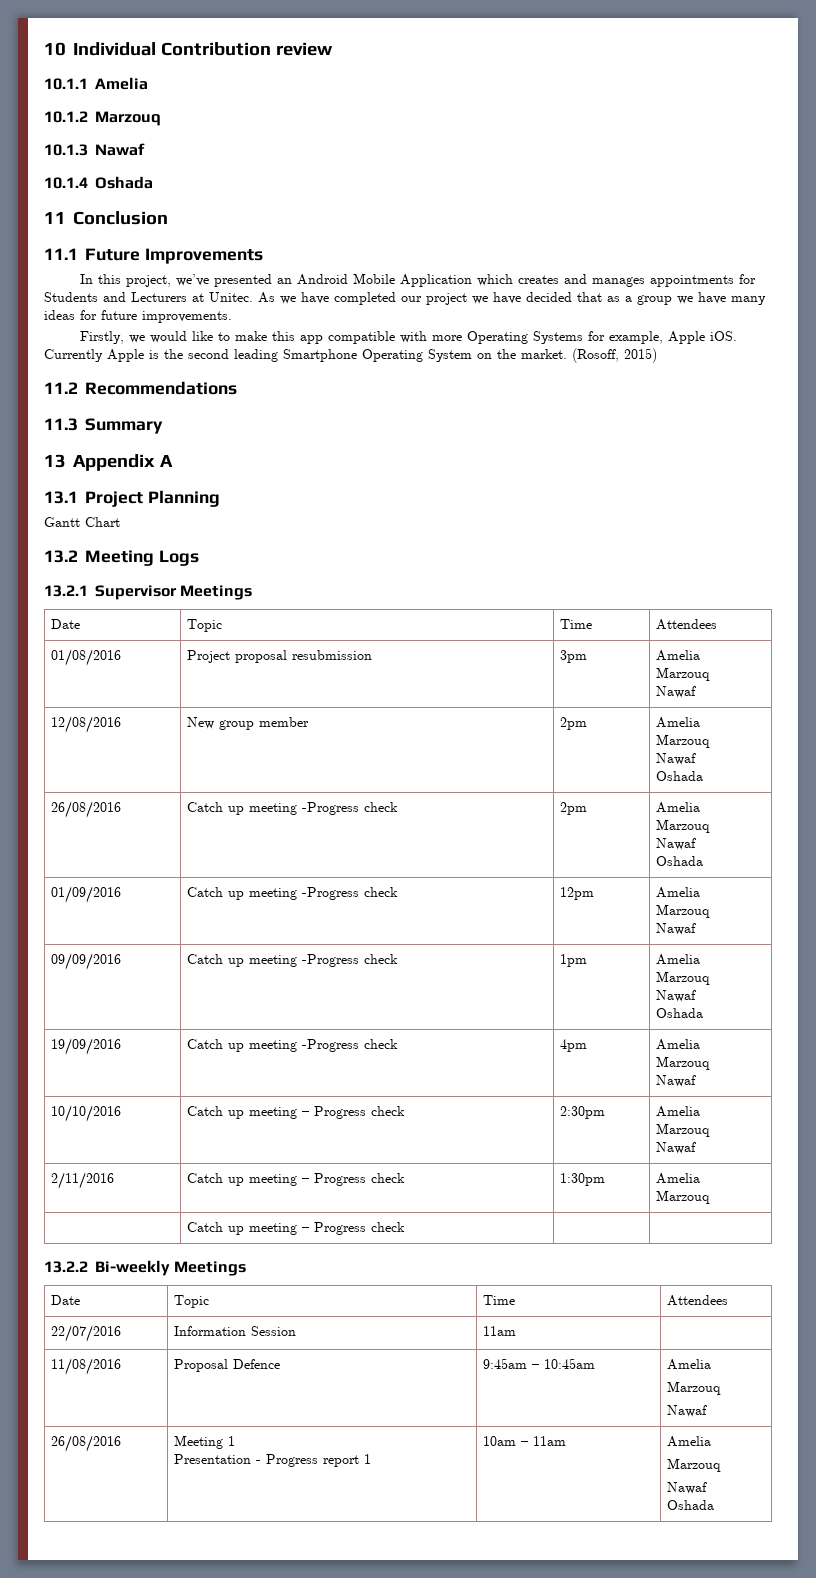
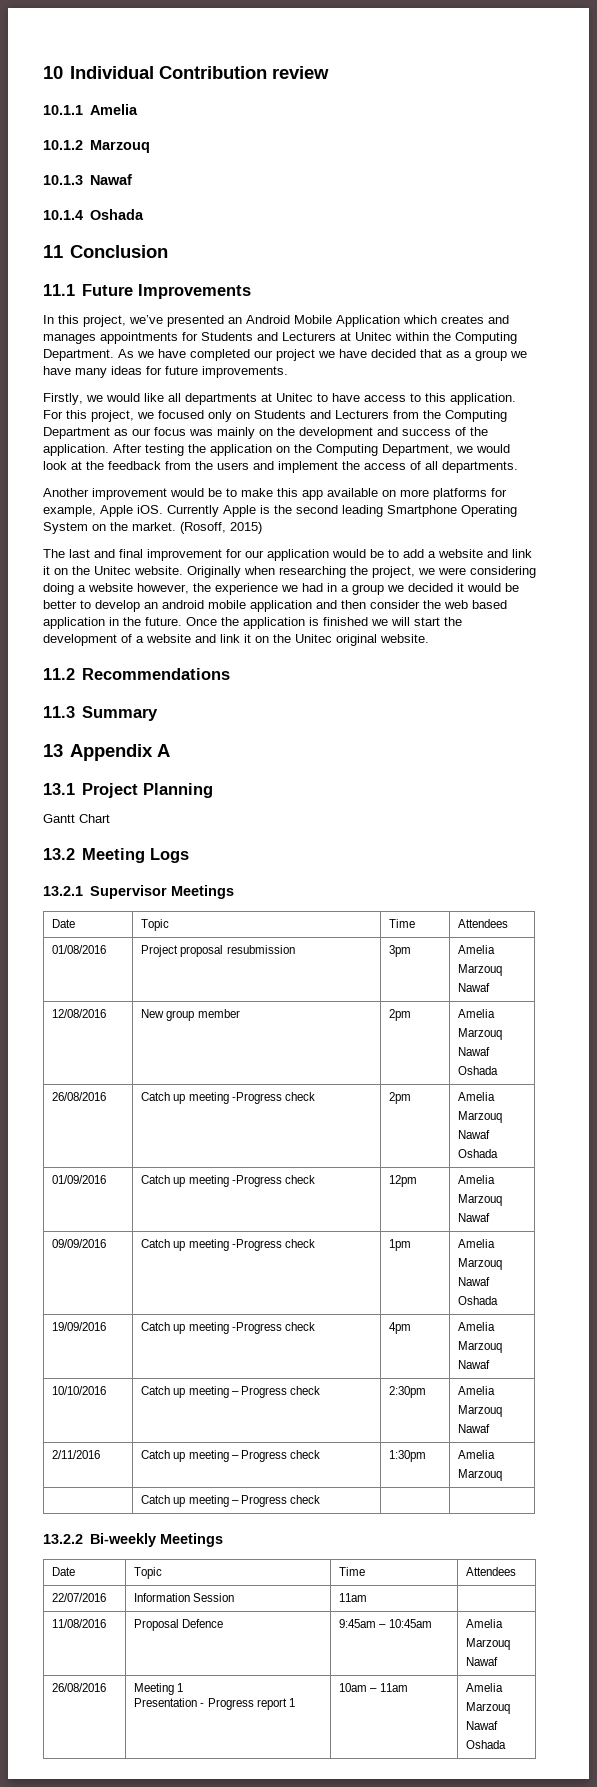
- In this project, we’ve presented an Android Mobile Application which creates and manages appointments for Students and Lecturers at Unitec.
+ In this project, we’ve presented an Android Mobile Application which creates and manages appointments for Students and Lecturers at Unitec within the Computing Department.
- Firstly, we would like to make this app compatible with more Operating Systems for example, Apple iOS.
+ Firstly, we would like all departments at Unitec to have access to this application. For this project, we focused only on Students and Lecturers from the Computing Department as our focus was mainly on the development and success of the application. After testing the application on the Computing Department, we would look at the feedback from the users and implement the access of all departments.
+ Another improvement would be to make this app available on more platforms for example, Apple iOS.
+ The last and final improvement for our application would be to add a website and link it on the Unitec website. Originally when researching the project, we were considering doing a website however, the experience we had in a group we decided it would be better to develop an android mobile application and then consider the web based application in the future. Once the application is finished we will start the development of a website and link it on the Unitec original website.

